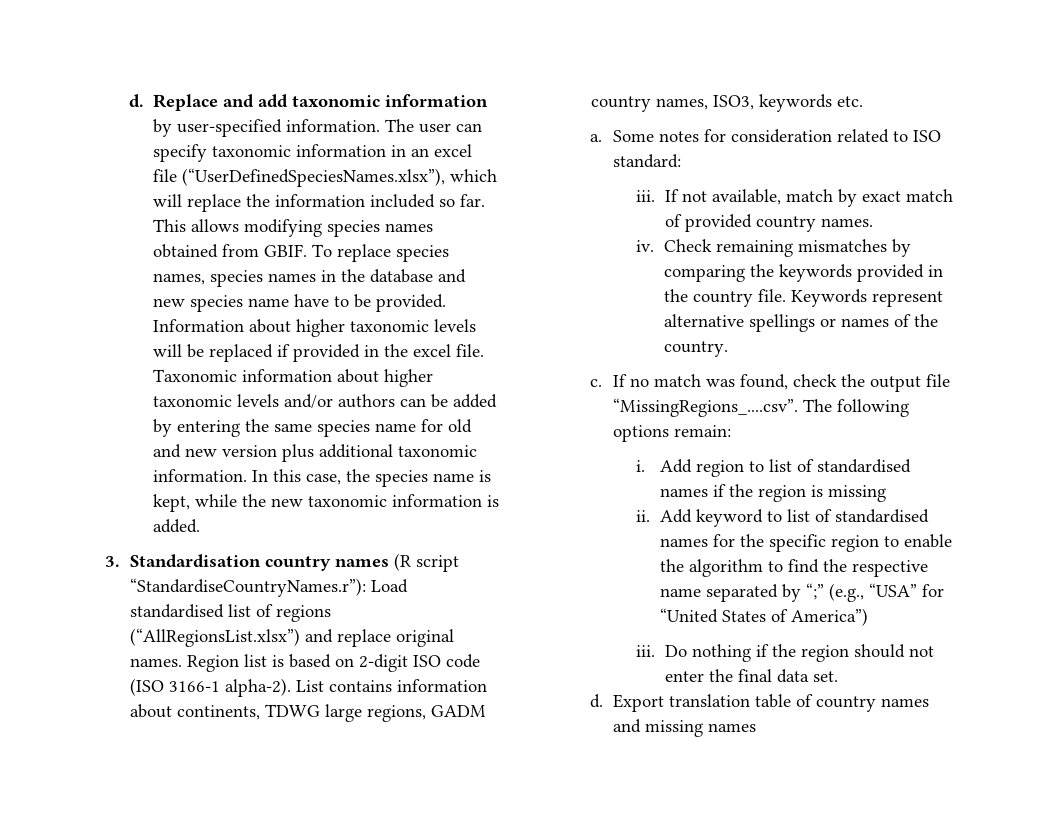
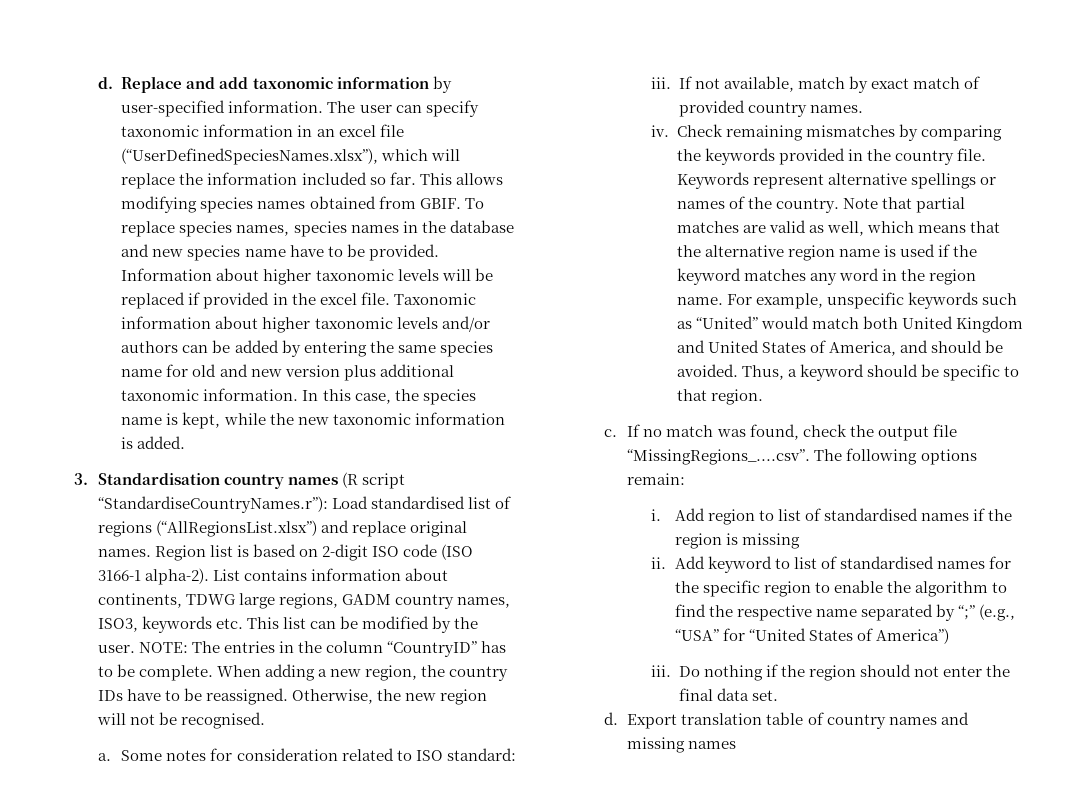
- List contains information about continents, TDWG large regions, GADM country names, ISO3, keywords etc.
+ List contains information about continents, TDWG large regions, GADM country names, ISO3, keywords etc. This list can be modified by the user. NOTE: The entries in the column “CountryID” has to be complete. When adding a new region, the country IDs have to be reassigned. Otherwise, the new region will not be recognised.
+ Note that partial matches are valid as well, which means that the alternative region name is used if the keyword matches any word in the region name. For example, unspecific keywords such as “United” would match both United Kingdom and United States of America, and should be avoided. Thus, a keyword should be specific to that region.

